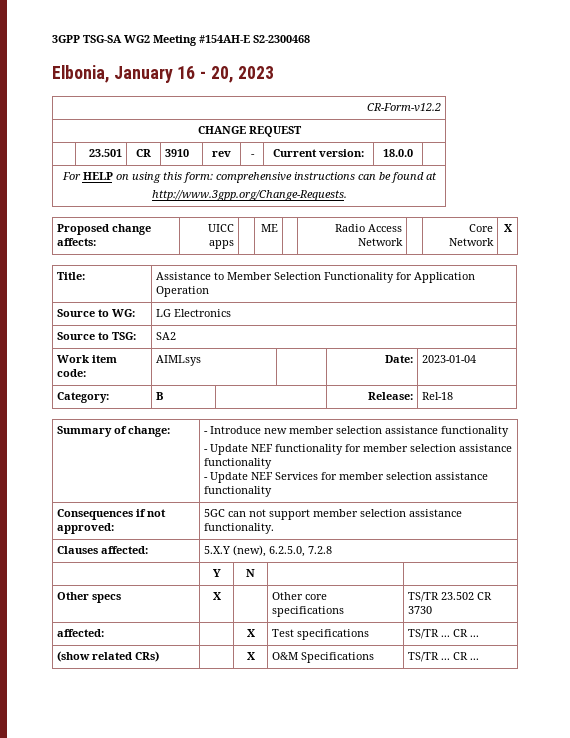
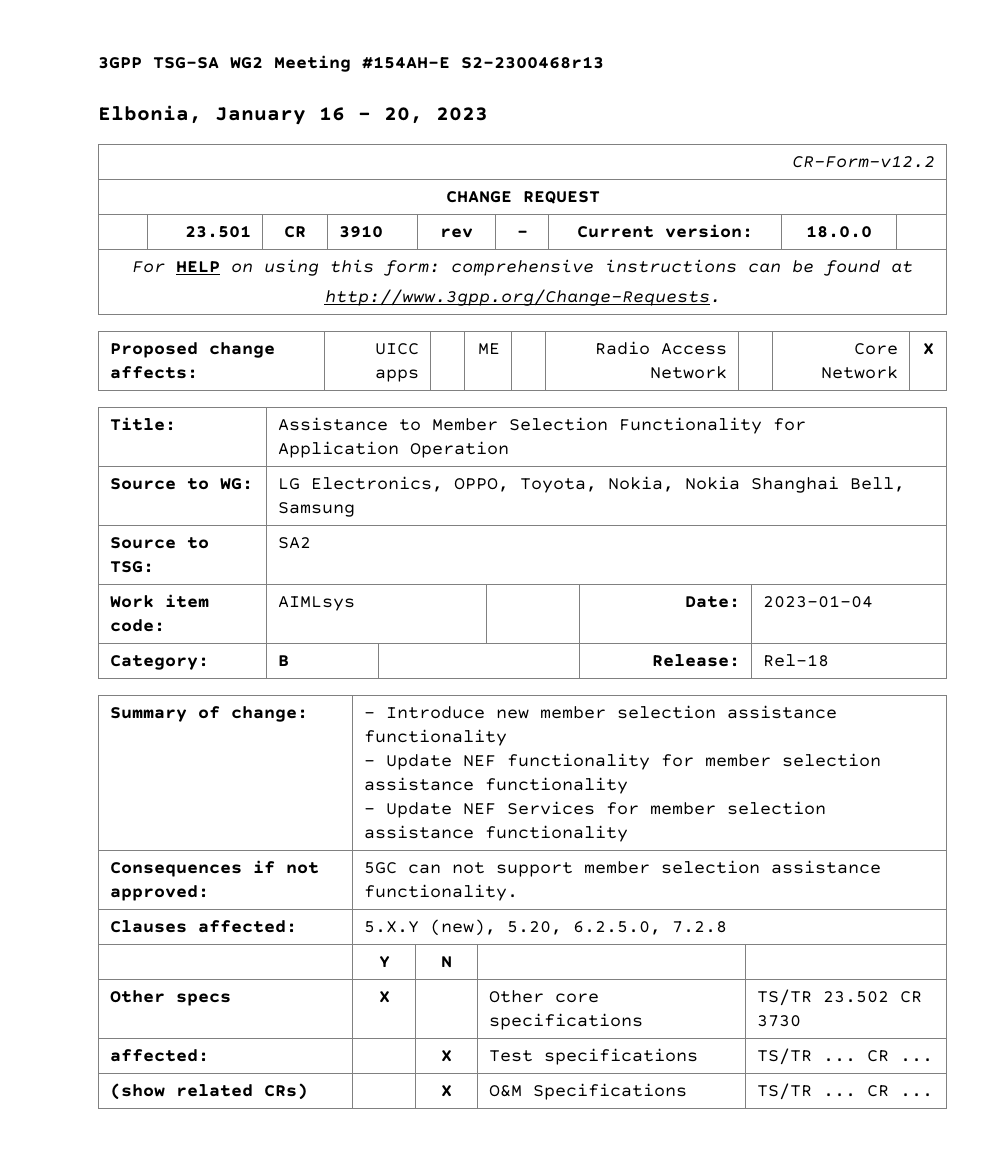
- 3GPP TSG-SA WG2 Meeting #154AH-E S2-2300468
+ 3GPP TSG-SA WG2 Meeting #154AH-E S2-2300468r13
- Source to WG: | LG Electronics
+ Source to WG: | LG Electronics, OPPO, Toyota, Nokia, Nokia Shanghai Bell, Samsung
- Clauses affected: | 5.X.Y (new), 6.2.5.0, 7.2.8
+ Clauses affected: | 5.X.Y (new), 5.20, 6.2.5.0, 7.2.8

